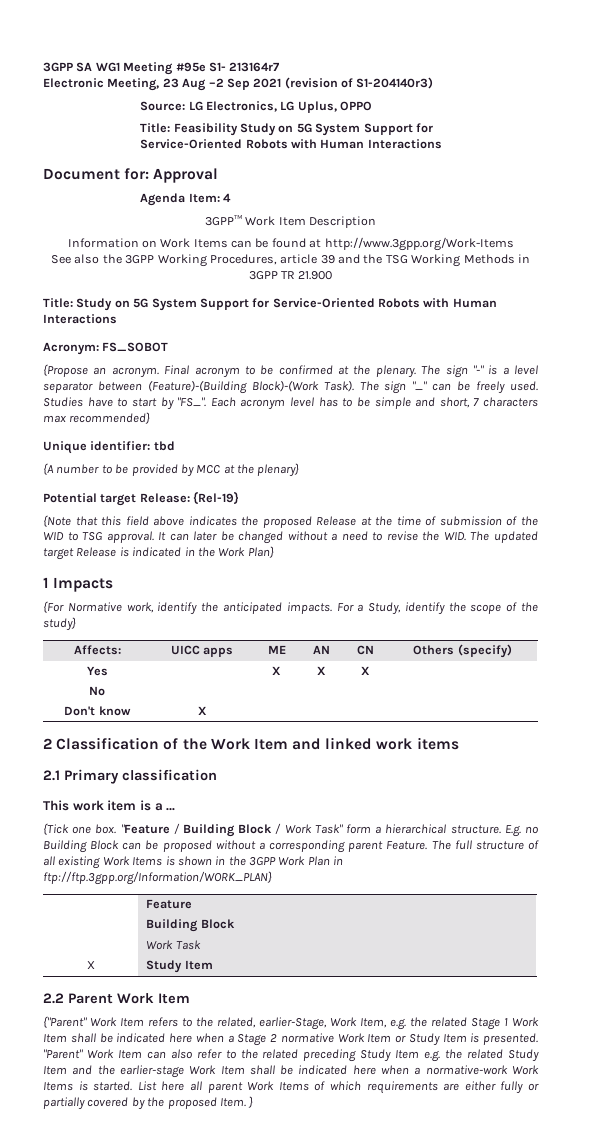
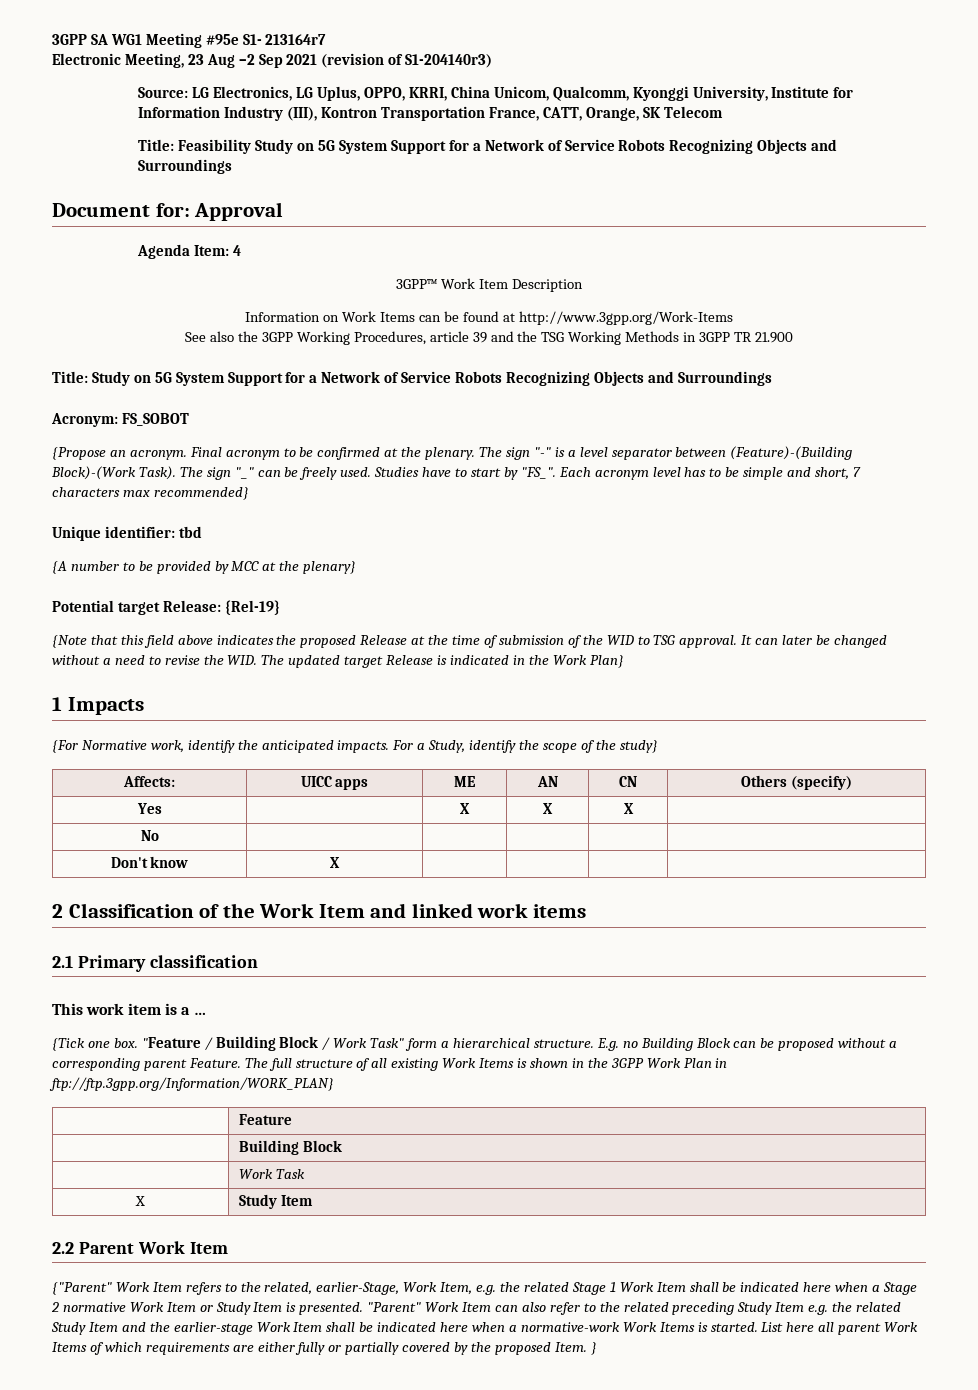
- Source: LG Electronics, LG Uplus, OPPO
+ Source: LG Electronics, LG Uplus, OPPO, KRRI, China Unicom, Qualcomm, Kyonggi University, Institute for Information Industry (III), Kontron Transportation France, CATT, Orange, SK Telecom
- Title: Feasibility Study on 5G System Support for Service-Oriented Robots with Human Interactions
+ Title: Feasibility Study on 5G System Support for a Network of Service Robots Recognizing Objects and Surroundings
- Title: Study on 5G System Support for Service-Oriented Robots with Human Interactions
+ Title: Study on 5G System Support for a Network of Service Robots Recognizing Objects and Surroundings

